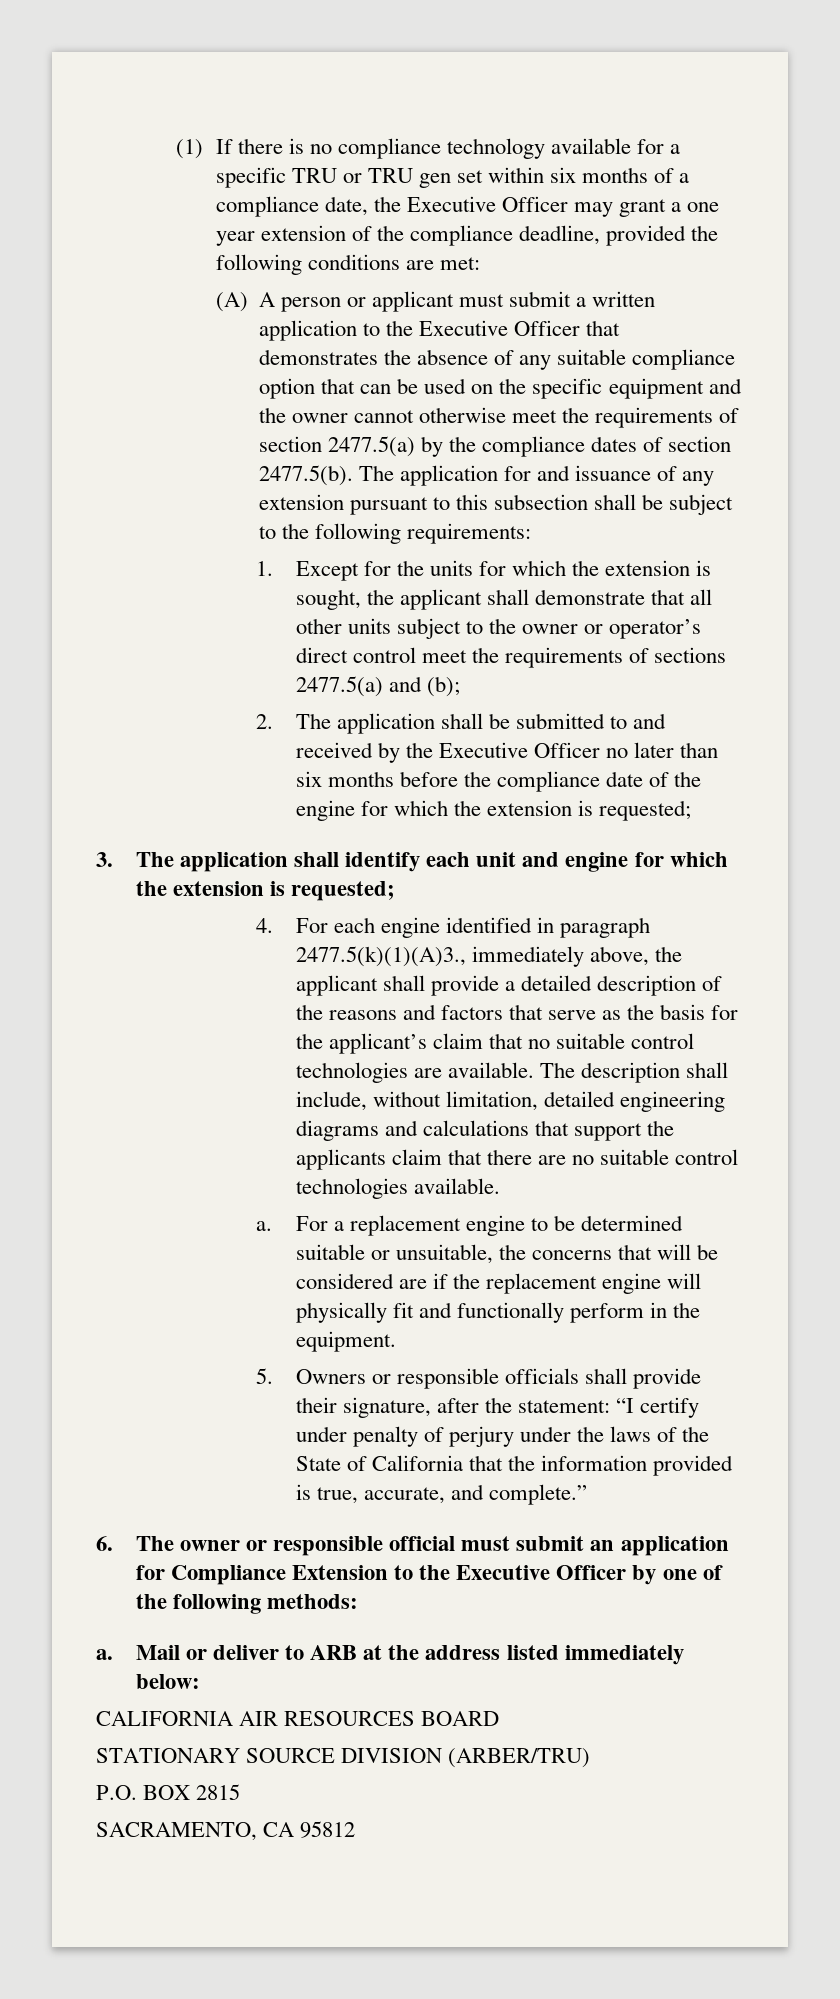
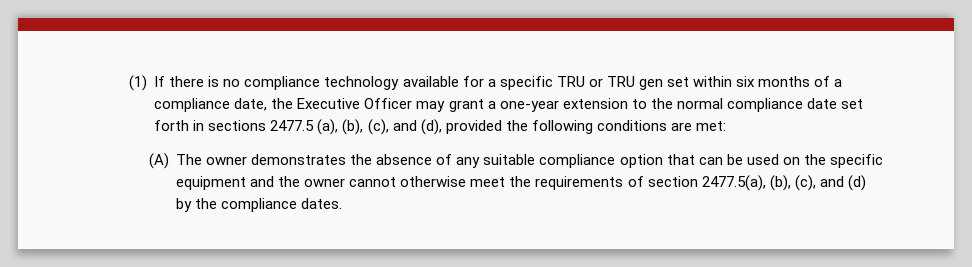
- (1) If there is no compliance technology available for a specific TRU or TRU gen set within six months of a compliance date, the Executive Officer may grant a one year extension of the compliance deadline, provided the following conditions are met:
+ (1) If there is no compliance technology available for a specific TRU or TRU gen set within six months of a compliance date, the Executive Officer may grant a one-year extension to the normal compliance date set forth in sections 2477.5 (a), (b), (c), and (d), provided the following conditions are met:
- (A) A person or applicant must submit a written application to the Executive Officer that demonstrates the absence of any suitable compliance option that can be used on the specific equipment and the owner cannot otherwise meet the requirements of section 2477.5(a) by the compliance dates of section 2477.5(b). The application for and issuance of any extension pursuant to this subsection shall be subject to the following requirements:
- 1. Except for the units for which the extension is sought, the applicant shall demonstrate that all other units subject to the owner or operator’s direct control meet the requirements of sections 2477.5(a) and (b);
- 2. The application shall be submitted to and received by the Executive Officer no later than six months before the compliance date of the engine for which the extension is requested;
- 3. The application shall identify each unit and engine for which the extension is requested;
- 4. For each engine identified in paragraph 2477.5(k)(1)(A)3., immediately above, the applicant shall provide a detailed description of the reasons and factors that serve as the basis for the applicant’s claim that no suitable control technologies are available. The description shall include, without limitation, detailed engineering diagrams and calculations that support the applicants claim that there are no suitable control technologies available.
- a. For a replacement engine to be determined suitable or unsuitable, the concerns that will be considered are if the replacement engine will physically fit and functionally perform in the equipment.
- 5. Owners or responsible officials shall provide their signature, after the statement: “I certify under penalty of perjury under the laws of the State of California that the information provided is true, accurate, and complete.”
- 6. The owner or responsible official must submit an application for Compliance Extension to the Executive Officer by one of the following methods:
- a. Mail or deliver to ARB at the address listed immediately below:
- CALIFORNIA AIR RESOURCES BOARD
- STATIONARY SOURCE DIVISION (ARBER/TRU)
- P.O. BOX 2815
- SACRAMENTO, CA 95812
+ (A) The owner demonstrates the absence of any suitable compliance option that can be used on the specific equipment and the owner cannot otherwise meet the requirements of section 2477.5(a), (b), (c), and (d) by the compliance dates.

